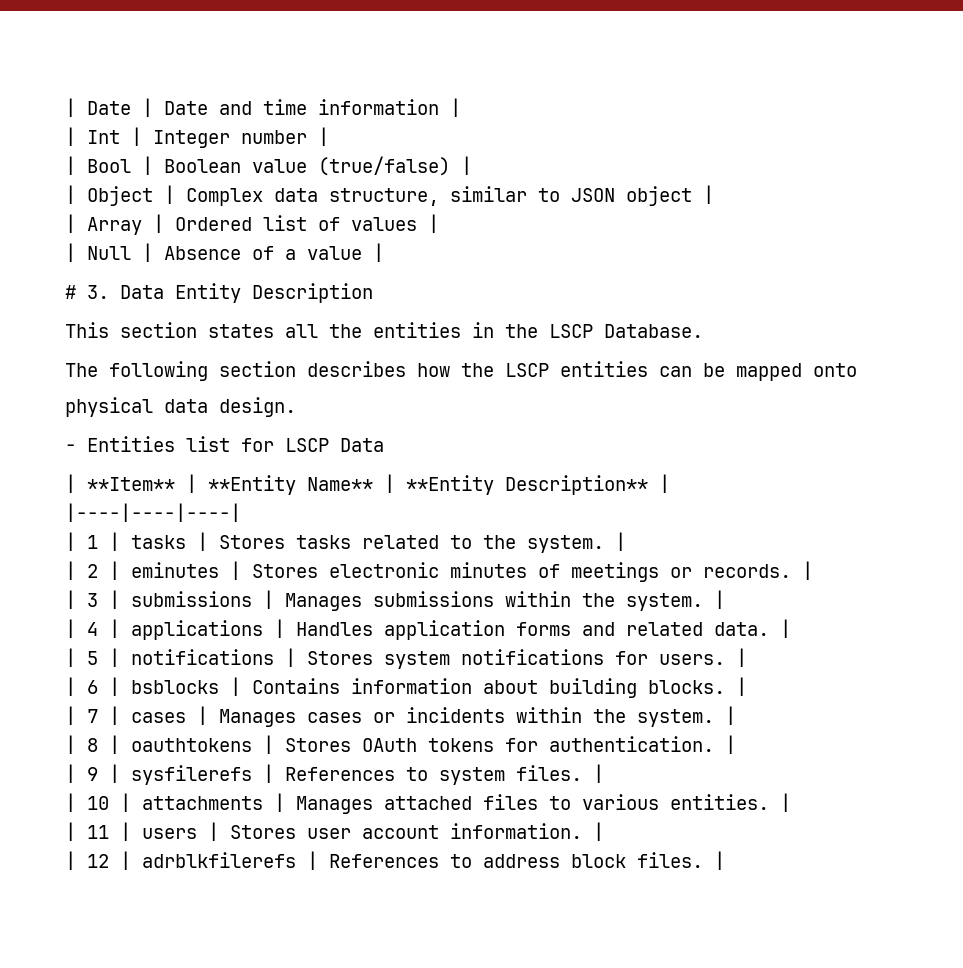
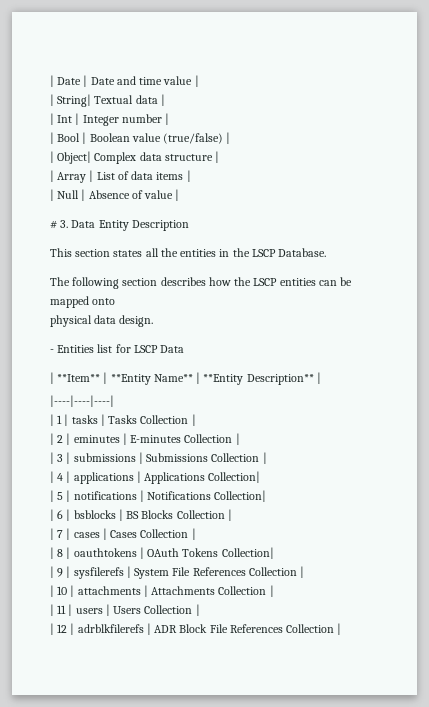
- | Date | Date and time information |
+ | Date | Date and time value |
+ | String| Textual data |
- | Object | Complex data structure, similar to JSON object |
+ | Object| Complex data structure |
- | Array | Ordered list of values |
+ | Array | List of data items |
- | Null | Absence of a value |
+ | Null | Absence of value |
- | 1 | tasks | Stores tasks related to the system. |
+ | 1 | tasks | Tasks Collection |
- | 2 | eminutes | Stores electronic minutes of meetings or records. |
+ | 2 | eminutes | E-minutes Collection |
- | 3 | submissions | Manages submissions within the system. |
+ | 3 | submissions | Submissions Collection |
- | 4 | applications | Handles application forms and related data. |
+ | 4 | applications | Applications Collection|
- | 5 | notifications | Stores system notifications for users. |
+ | 5 | notifications | Notifications Collection|
- | 6 | bsblocks | Contains information about building blocks. |
+ | 6 | bsblocks | BS Blocks Collection |
- | 7 | cases | Manages cases or incidents within the system. |
+ | 7 | cases | Cases Collection |
- | 8 | oauthtokens | Stores OAuth tokens for authentication. |
+ | 8 | oauthtokens | OAuth Tokens Collection|
- | 9 | sysfilerefs | References to system files. |
+ | 9 | sysfilerefs | System File References Collection |
- | 10 | attachments | Manages attached files to various entities. |
+ | 10 | attachments | Attachments Collection |
- | 11 | users | Stores user account information. |
+ | 11 | users | Users Collection |
- | 12 | adrblkfilerefs | References to address block files. |
+ | 12 | adrblkfilerefs | ADR Block File References Collection |

